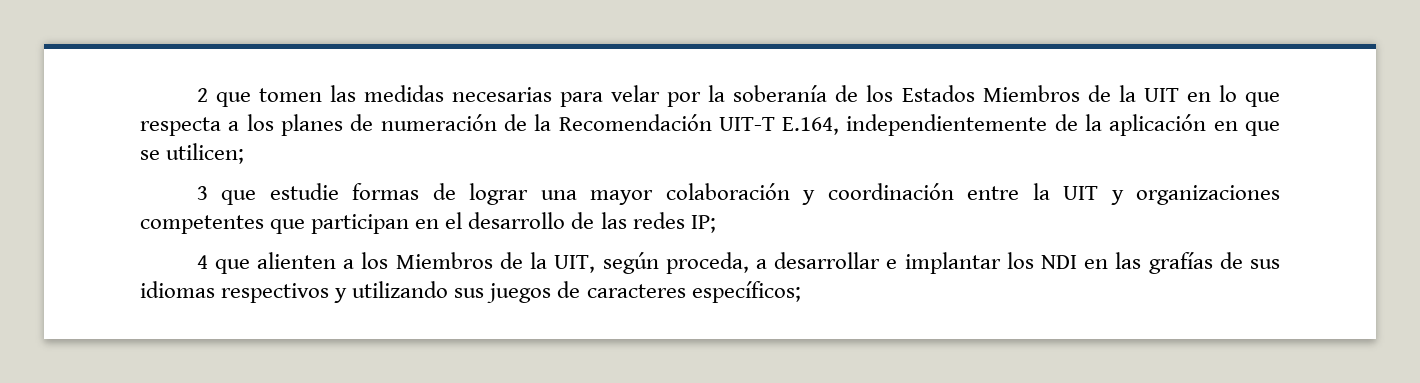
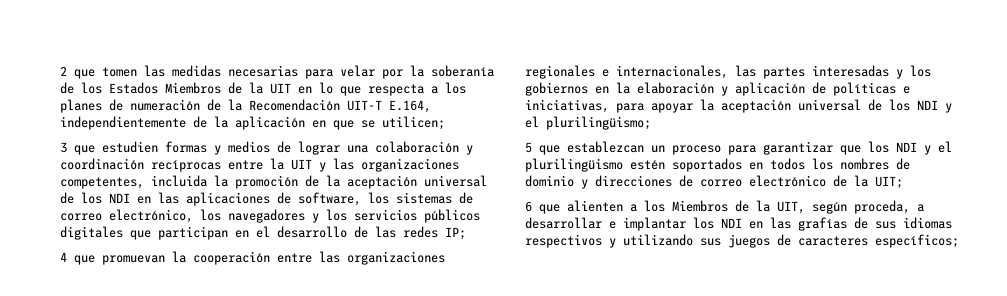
- 3 que estudie formas de lograr una mayor colaboración y coordinación entre la UIT y organizaciones competentes que participan en el desarrollo de las redes IP;
+ 3 que estudien formas y medios de lograr una colaboración y coordinación recíprocas entre la UIT y las organizaciones competentes, incluida la promoción de la aceptación universal de los NDI en las aplicaciones de software, los sistemas de correo electrónico, los navegadores y los servicios públicos digitales que participan en el desarrollo de las redes IP;
- 4 que alienten a los Miembros de la UIT, según proceda, a desarrollar e implantar los NDI en las grafías de sus idiomas respectivos y utilizando sus juegos de caracteres específicos;
+ 4 que promuevan la cooperación entre las organizaciones regionales e internacionales, las partes interesadas y los gobiernos en la elaboración y aplicación de políticas e iniciativas, para apoyar la aceptación universal de los NDI y el plurilingüismo;
+ 5 que establezcan un proceso para garantizar que los NDI y el plurilingüismo estén soportados en todos los nombres de dominio y direcciones de correo electrónico de la UIT;
+ 6 que alienten a los Miembros de la UIT, según proceda, a desarrollar e implantar los NDI en las grafías de sus idiomas respectivos y utilizando sus juegos de caracteres específicos;

